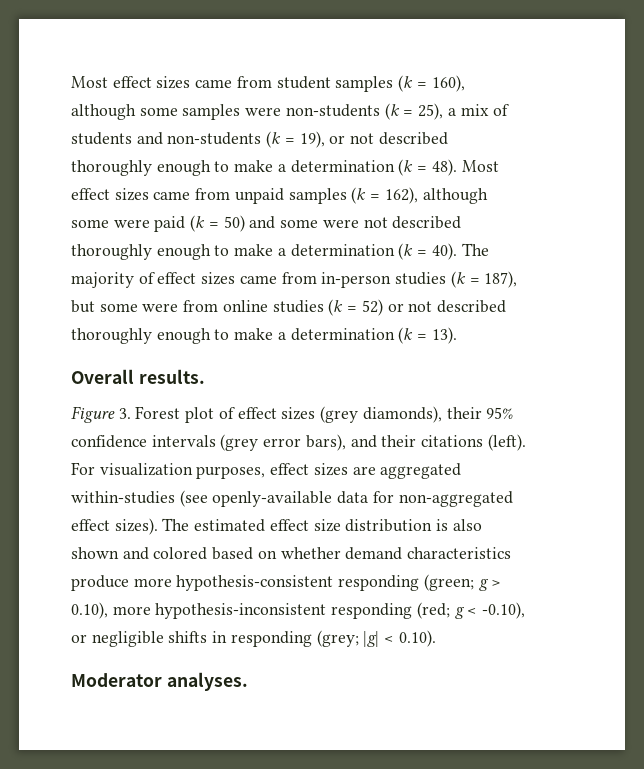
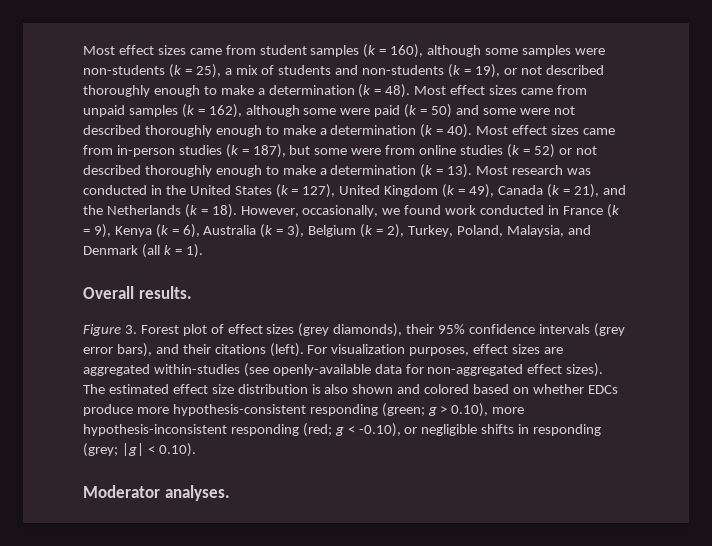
- The majority of effect sizes came from in-person studies (k = 187), but some were from online studies (k = 52) or not described thoroughly enough to make a determination (k = 13).
+ Most effect sizes came from in-person studies (k = 187), but some were from online studies (k = 52) or not described thoroughly enough to make a determination (k = 13). Most research was conducted in the United States (k = 127), United Kingdom (k = 49), Canada (k = 21), and the Netherlands (k = 18). However, occasionally, we found work conducted in France (k = 9), Kenya (k = 6), Australia (k = 3), Belgium (k = 2), Turkey, Poland, Malaysia, and Denmark (all k = 1).
- The estimated effect size distribution is also shown and colored based on whether demand characteristics produce more hypothesis-consistent responding (green; g > 0.10), more hypothesis-inconsistent responding (red; g < -0.10), or negligible shifts in responding (grey; |g| < 0.10).
+ The estimated effect size distribution is also shown and colored based on whether EDCs produce more hypothesis-consistent responding (green; g > 0.10), more hypothesis-inconsistent responding (red; g < -0.10), or negligible shifts in responding (grey; |g| < 0.10).

